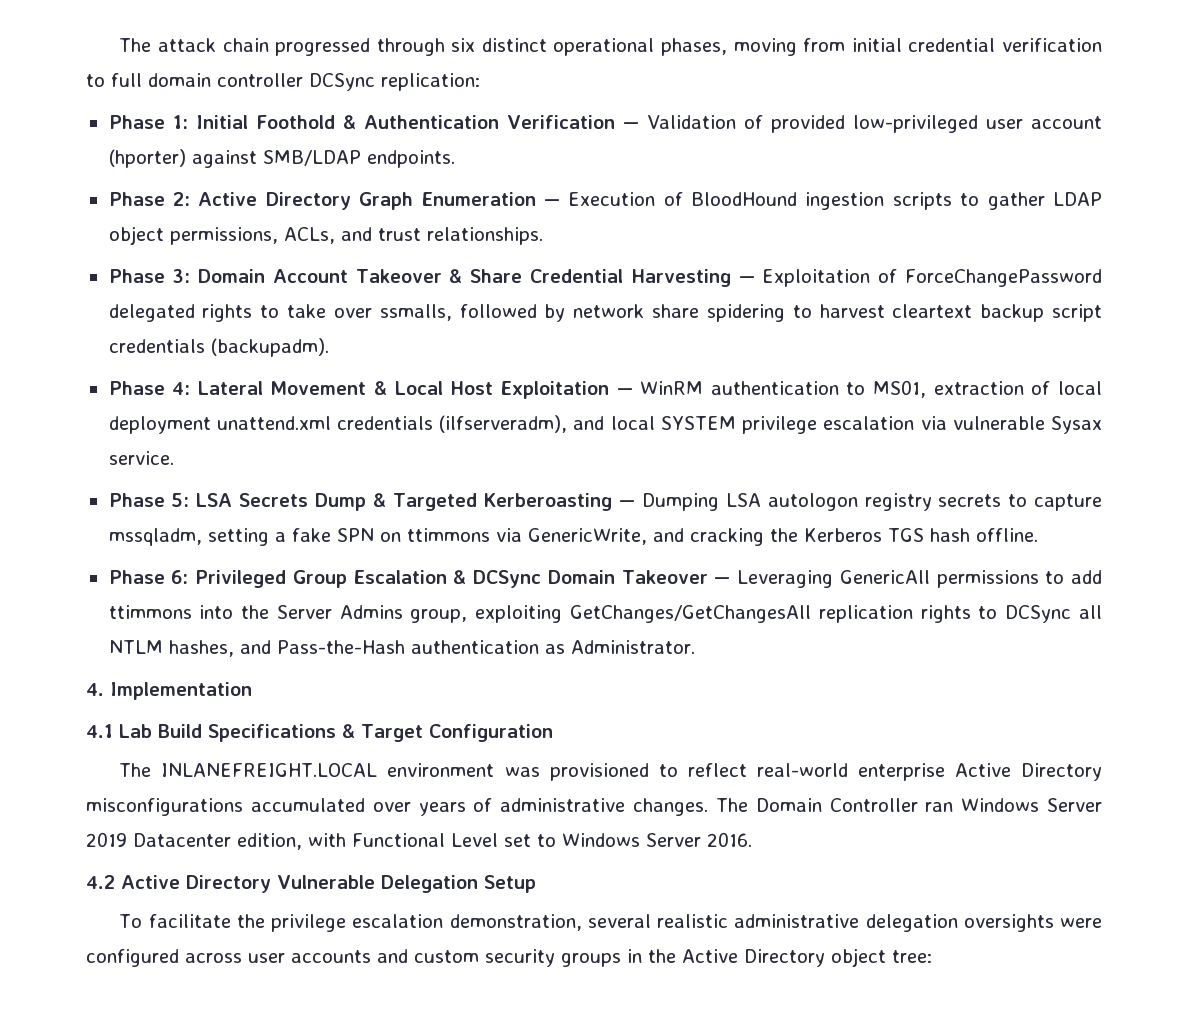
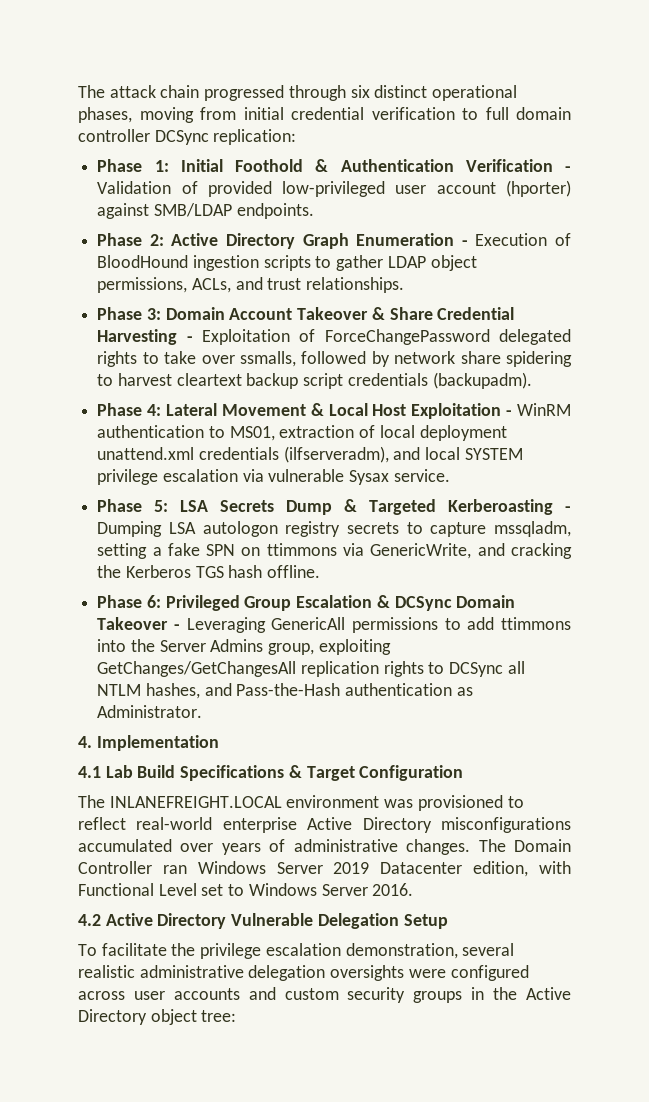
- Phase 1: Initial Foothold & Authentication Verification — Validation of provided low-privileged user account (hporter) against SMB/LDAP endpoints.
+ Phase 1: Initial Foothold & Authentication Verification - Validation of provided low-privileged user account (hporter) against SMB/LDAP endpoints.
- Phase 2: Active Directory Graph Enumeration — Execution of BloodHound ingestion scripts to gather LDAP object permissions, ACLs, and trust relationships.
+ Phase 2: Active Directory Graph Enumeration - Execution of BloodHound ingestion scripts to gather LDAP object permissions, ACLs, and trust relationships.
- Phase 3: Domain Account Takeover & Share Credential Harvesting — Exploitation of ForceChangePassword delegated rights to take over ssmalls, followed by network share spidering to harvest cleartext backup script credentials (backupadm).
+ Phase 3: Domain Account Takeover & Share Credential Harvesting - Exploitation of ForceChangePassword delegated rights to take over ssmalls, followed by network share spidering to harvest cleartext backup script credentials (backupadm).
- Phase 4: Lateral Movement & Local Host Exploitation — WinRM authentication to MS01, extraction of local deployment unattend.xml credentials (ilfserveradm), and local SYSTEM privilege escalation via vulnerable Sysax service.
+ Phase 4: Lateral Movement & Local Host Exploitation - WinRM authentication to MS01, extraction of local deployment unattend.xml credentials (ilfserveradm), and local SYSTEM privilege escalation via vulnerable Sysax service.
- Phase 5: LSA Secrets Dump & Targeted Kerberoasting — Dumping LSA autologon registry secrets to capture mssqladm, setting a fake SPN on ttimmons via GenericWrite, and cracking the Kerberos TGS hash offline.
+ Phase 5: LSA Secrets Dump & Targeted Kerberoasting - Dumping LSA autologon registry secrets to capture mssqladm, setting a fake SPN on ttimmons via GenericWrite, and cracking the Kerberos TGS hash offline.
- Phase 6: Privileged Group Escalation & DCSync Domain Takeover — Leveraging GenericAll permissions to add ttimmons into the Server Admins group, exploiting GetChanges/GetChangesAll replication rights to DCSync all NTLM hashes, and Pass-the-Hash authentication as Administrator.
+ Phase 6: Privileged Group Escalation & DCSync Domain Takeover - Leveraging GenericAll permissions to add ttimmons into the Server Admins group, exploiting GetChanges/GetChangesAll replication rights to DCSync all NTLM hashes, and Pass-the-Hash authentication as Administrator.

